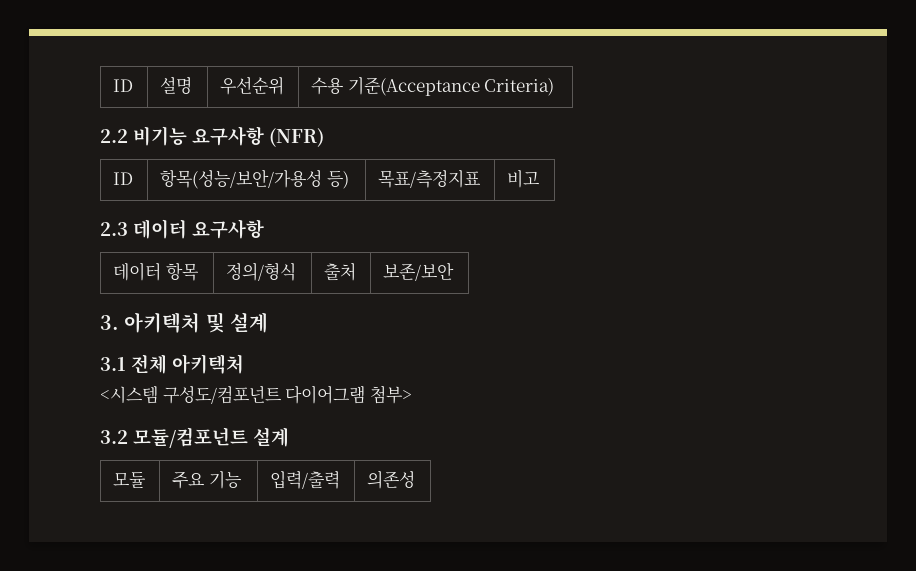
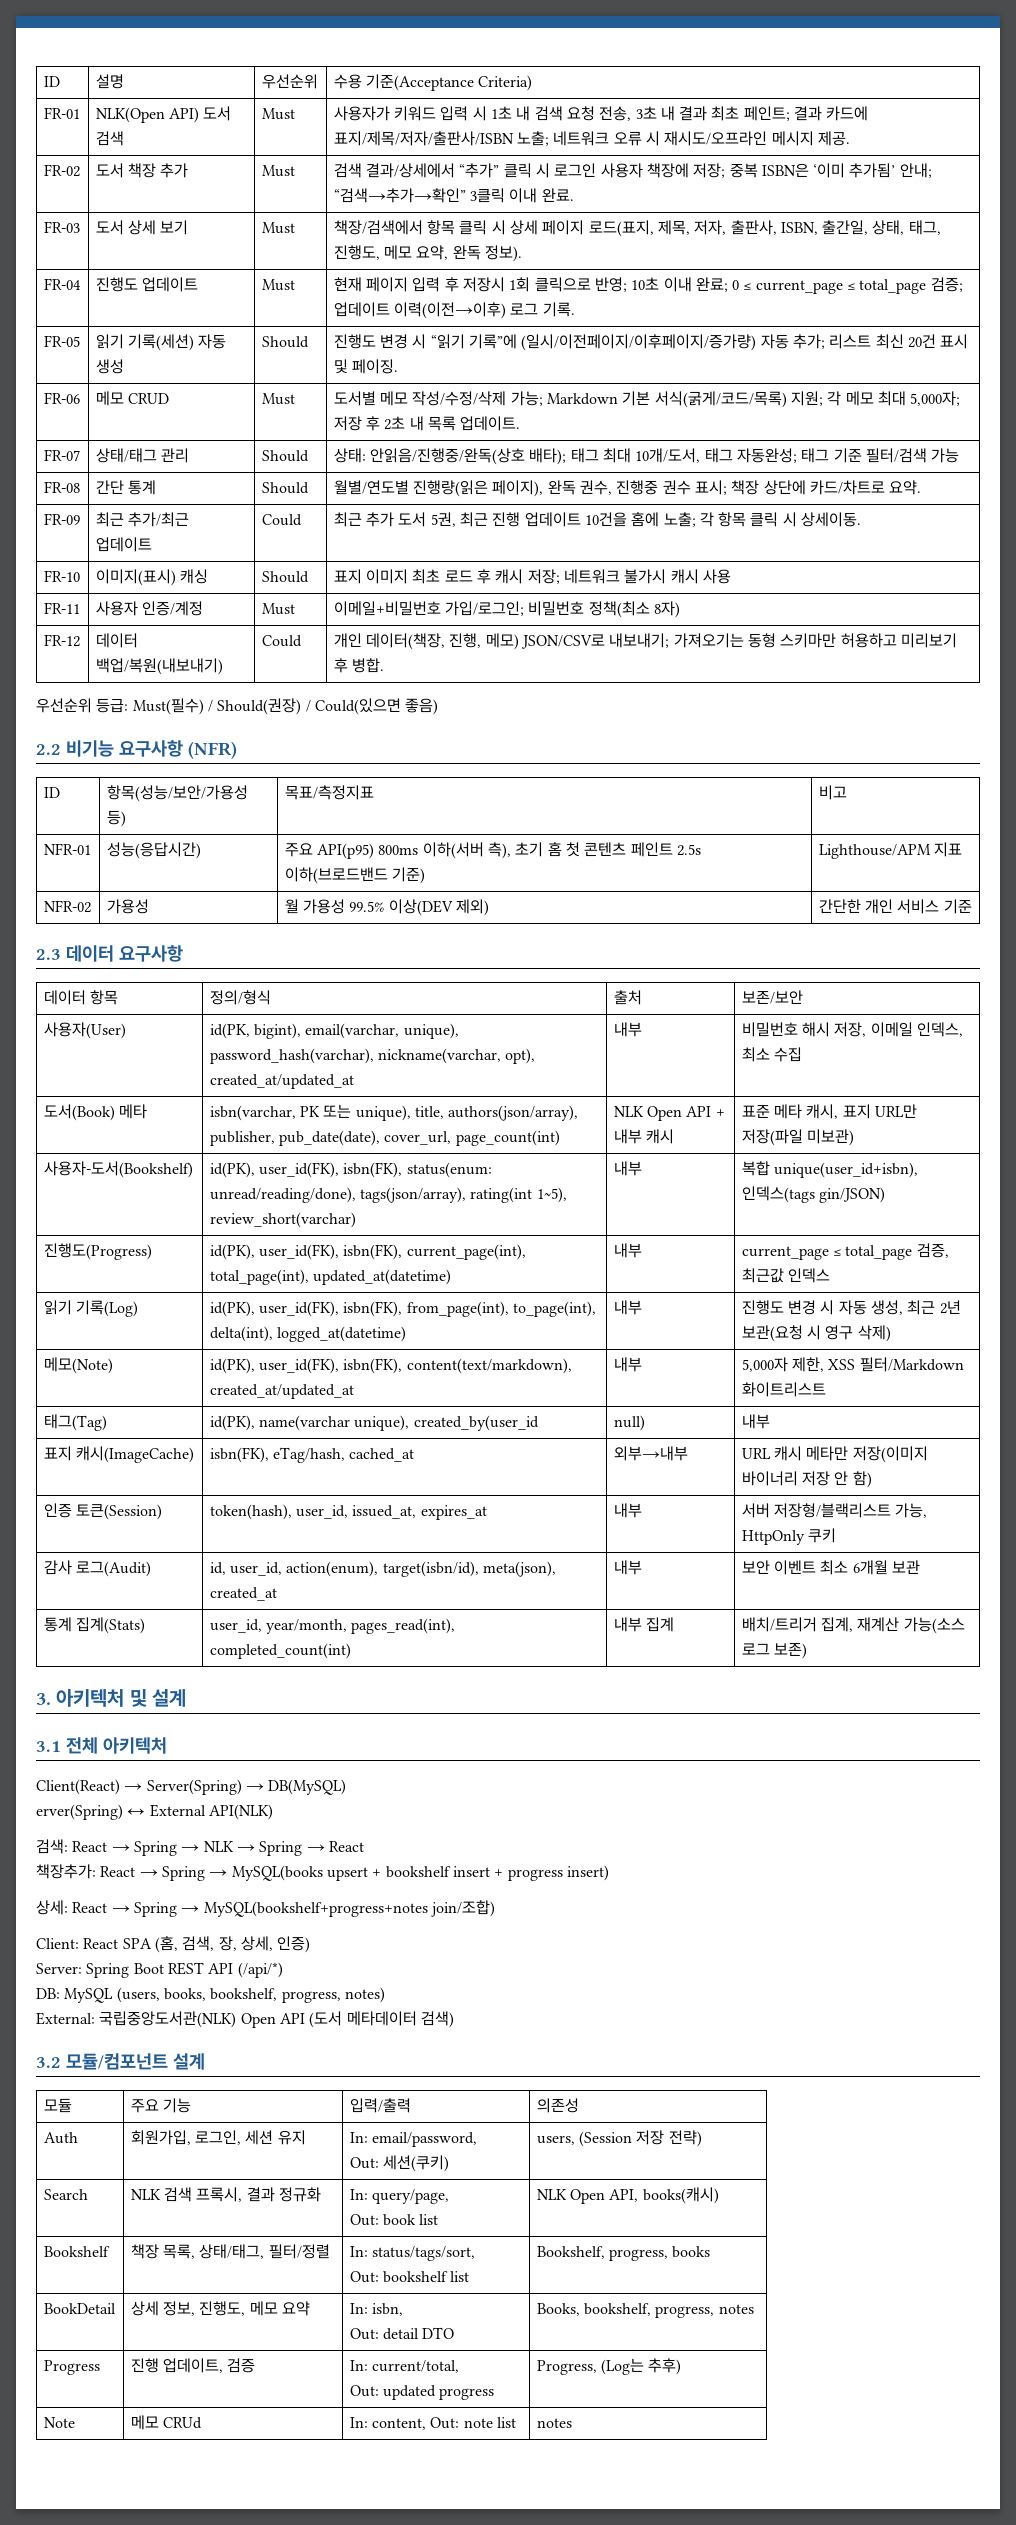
+ FR-01 | NLK(Open API) 도서 검색 | Must | 사용자가 키워드 입력 시 1초 내 검색 요청 전송, 3초 내 결과 최초 페인트; 결과 카드에 표지/제목/저자/출판사/ISBN 노출; 네트워크 오류 시 재시도/오프라인 메시지 제공.
+ FR-02 | 도서 책장 추가 | Must | 검색 결과/상세에서 “추가” 클릭 시 로그인 사용자 책장에 저장; 중복 ISBN은 ‘이미 추가됨’ 안내; “검색→추가→확인” 3클릭 이내 완료.
+ FR-03 | 도서 상세 보기 | Must | 책장/검색에서 항목 클릭 시 상세 페이지 로드(표지, 제목, 저자, 출판사, ISBN, 출간일, 상태, 태그, 진행도, 메모 요약, 완독 정보).
+ FR-04 | 진행도 업데이트 | Must | 현재 페이지 입력 후 저장시 1회 클릭으로 반영; 10초 이내 완료; 0 ≤ current_page ≤ total_page 검증; 업데이트 이력(이전→이후) 로그 기록.
+ FR-05 | 읽기 기록(세션) 자동 생성 | Should | 진행도 변경 시 “읽기 기록”에 (일시/이전페이지/이후페이지/증가량) 자동 추가; 리스트 최신 20건 표시 및 페이징.
+ FR-06 | 메모 CRUD | Must | 도서별 메모 작성/수정/삭제 가능; Markdown 기본 서식(굵게/코드/목록) 지원; 각 메모 최대 5,000자; 저장 후 2초 내 목록 업데이트.
+ FR-07 | 상태/태그 관리 | Should | 상태: 안읽음/진행중/완독(상호 배타); 태그 최대 10개/도서, 태그 자동완성; 태그 기준 필터/검색 가능
+ FR-08 | 간단 통계 | Should | 월별/연도별 진행량(읽은 페이지), 완독 권수, 진행중 권수 표시; 책장 상단에 카드/차트로 요약.
+ FR-09 | 최근 추가/최근 업데이트 | Could | 최근 추가 도서 5권, 최근 진행 업데이트 10건을 홈에 노출; 각 항목 클릭 시 상세이동.
+ FR-10 | 이미지(표시) 캐싱 | Should | 표지 이미지 최초 로드 후 캐시 저장; 네트워크 불가시 캐시 사용
+ FR-11 | 사용자 인증/계정 | Must | 이메일+비밀번호 가입/로그인; 비밀번호 정책(최소 8자)
+ FR-12 | 데이터 백업/복원(내보내기) | Could | 개인 데이터(책장, 진행, 메모) JSON/CSV로 내보내기; 가져오기는 동형 스키마만 허용하고 미리보기 후 병합.
+ 우선순위 등급: Must(필수) / Should(권장) / Could(있으면 좋음)
+ NFR-01 | 성능(응답시간) | 주요 API(p95) 800ms 이하(서버 측), 초기 홈 첫 콘텐츠 페인트 2.5s 이하(브로드밴드 기준) | Lighthouse/APM 지표
+ NFR-02 | 가용성 | 월 가용성 99.5% 이상(DEV 제외) | 간단한 개인 서비스 기준
+ 사용자(User) | id(PK, bigint), email(varchar, unique), password_hash(varchar), nickname(varchar, opt), created_at/updated_at | 내부 | 비밀번호 해시 저장, 이메일 인덱스, 최소 수집
+ 도서(Book) 메타 | isbn(varchar, PK 또는 unique), title, authors(json/array), publisher, pub_date(date), cover_url, page_count(int) | NLK Open API + 내부 캐시 | 표준 메타 캐시, 표지 URL만 저장(파일 미보관)
+ 사용자-도서(Bookshelf) | id(PK), user_id(FK), isbn(FK), status(enum: unread/reading/done), tags(json/array), rating(int 1~5), review_short(varchar) | 내부 | 복합 unique(user_id+isbn), 인덱스(tags gin/JSON)
+ 진행도(Progress) | id(PK), user_id(FK), isbn(FK), current_page(int), total_page(int), updated_at(datetime) | 내부 | current_page ≤ total_page 검증, 최근값 인덱스
+ 읽기 기록(Log) | id(PK), user_id(FK), isbn(FK), from_page(int), to_page(int), delta(int), logged_at(datetime) | 내부 | 진행도 변경 시 자동 생성, 최근 2년 보관(요청 시 영구 삭제)
+ 메모(Note) | id(PK), user_id(FK), isbn(FK), content(text/markdown), created_at/updated_at | 내부 | 5,000자 제한, XSS 필터/Markdown 화이트리스트
+ 태그(Tag) | id(PK), name(varchar unique), created_by(user_id | null) | 내부
+ 표지 캐시(ImageCache) | isbn(FK), eTag/hash, cached_at | 외부→내부 | URL 캐시 메타만 저장(이미지 바이너리 저장 안 함)
+ 인증 토큰(Session) | token(hash), user_id, issued_at, expires_at | 내부 | 서버 저장형/블랙리스트 가능, HttpOnly 쿠키
+ 감사 로그(Audit) | id, user_id, action(enum), target(isbn/id), meta(json), created_at | 내부 | 보안 이벤트 최소 6개월 보관
+ 통계 집계(Stats) | user_id, year/month, pages_read(int), completed_count(int) | 내부 집계 | 배치/트리거 집계, 재계산 가능(소스 로그 보존)
- <시스템 구성도/컴포넌트 다이어그램 첨부>
+ Client(React) → Server(Spring) → DB(MySQL)
+ erver(Spring) ↔ External API(NLK)
+ 검색: React → Spring → NLK → Spring → React
+ 책장추가: React → Spring → MySQL(books upsert + bookshelf insert + progress insert)
+ 상세: React → Spring → MySQL(bookshelf+progress+notes join/조합)
+ Client: React SPA (홈, 검색, 장, 상세, 인증)
+ Server: Spring Boot REST API (/api/*)
+ DB: MySQL (users, books, bookshelf, progress, notes)
+ External: 국립중앙도서관(NLK) Open API (도서 메타데이터 검색)
+ Auth | 회원가입, 로그인, 세션 유지 | In: email/password,
+ Out: 세션(쿠키) | users, (Session 저장 전략)
+ Search | NLK 검색 프록시, 결과 정규화 | In: query/page,
+ Out: book list | NLK Open API, books(캐시)
+ Bookshelf | 책장 목록, 상태/태그, 필터/정렬 | In: status/tags/sort,
+ Out: bookshelf list | Bookshelf, progress, books
+ BookDetail | 상세 정보, 진행도, 메모 요약 | In: isbn,
+ Out: detail DTO | Books, bookshelf, progress, notes
+ Progress | 진행 업데이트, 검증 | In: current/total,
+ Out: updated progress | Progress, (Log는 추후)
+ Note | 메모 CRUd | In: content, Out: note list | notes

